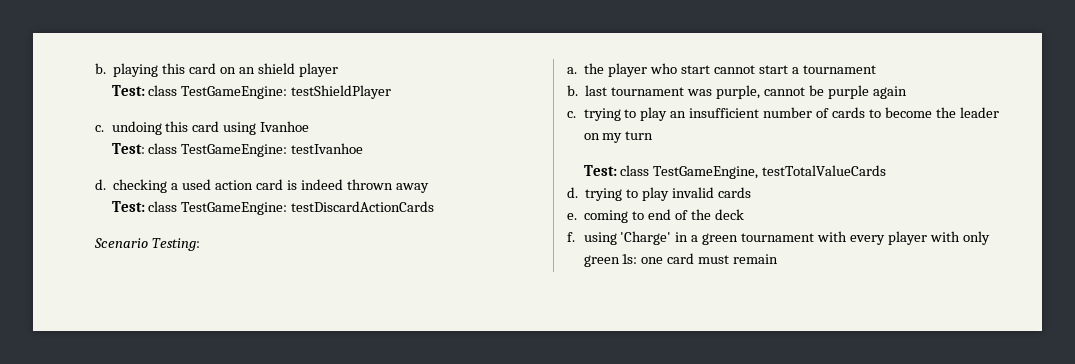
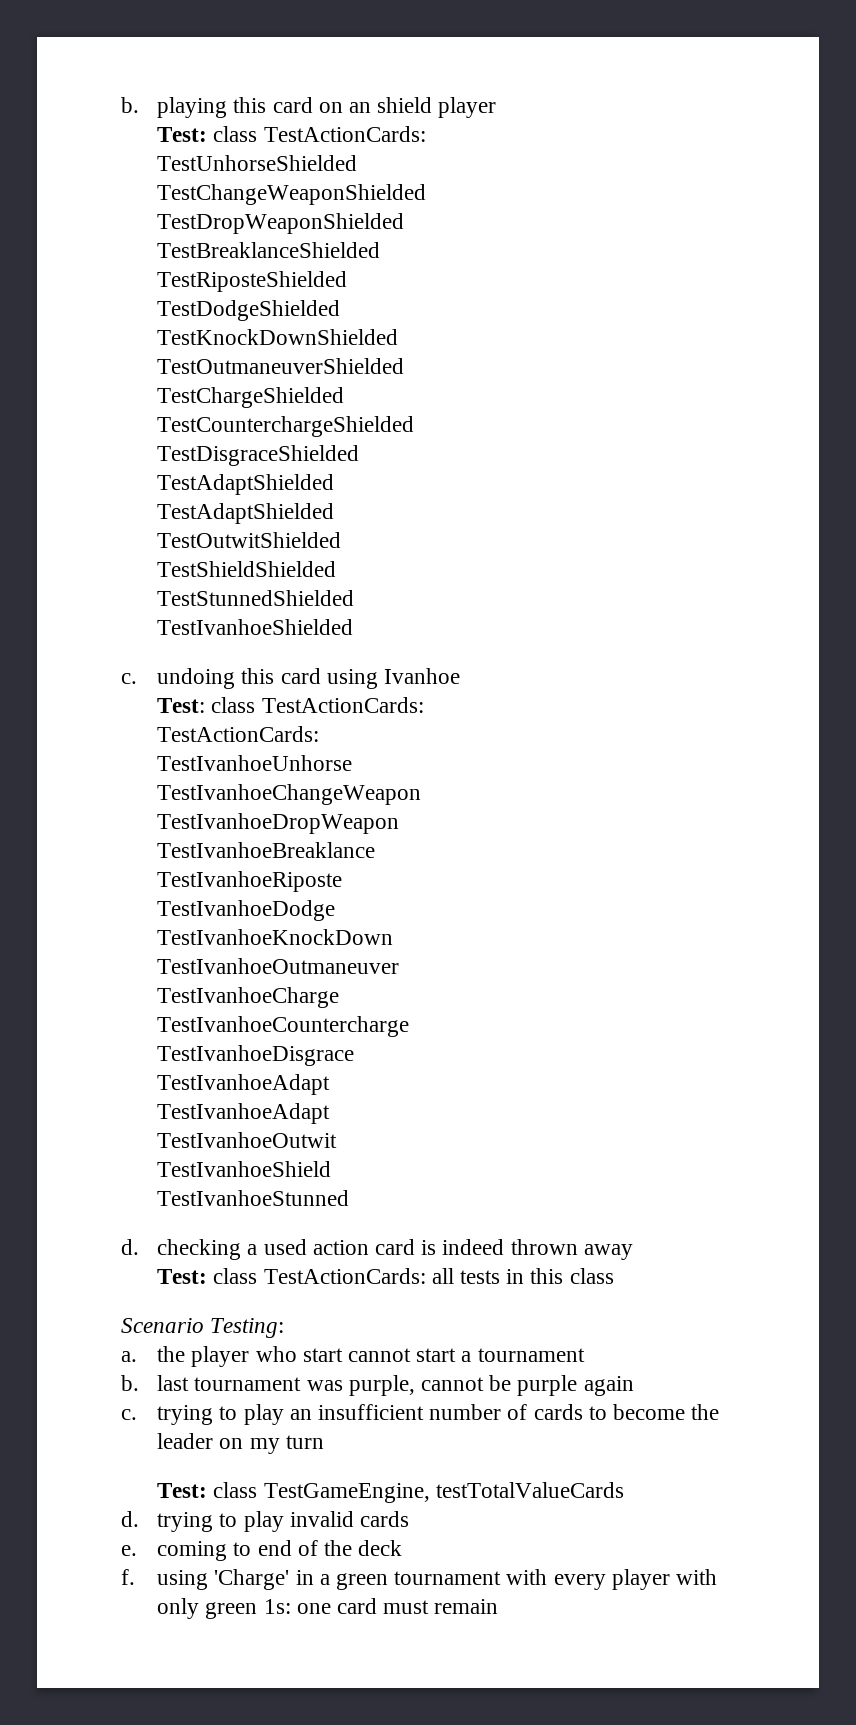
  b. playing this card on an shield player
- Test: class TestGameEngine: testShieldPlayer
+ Test: class TestActionCards:
+ TestUnhorseShielded
+ TestChangeWeaponShielded
+ TestDropWeaponShielded
+ TestBreaklanceShielded
+ TestRiposteShielded
+ TestDodgeShielded
+ TestKnockDownShielded
+ TestOutmaneuverShielded
+ TestChargeShielded
+ TestCounterchargeShielded
+ TestDisgraceShielded
+ TestAdaptShielded
+ TestAdaptShielded
+ TestOutwitShielded
+ TestShieldShielded
+ TestStunnedShielded
+ TestIvanhoeShielded
  c. undoing this card using Ivanhoe
- Test: class TestGameEngine: testIvanhoe
+ Test: class TestActionCards:
+ TestActionCards:
+ TestIvanhoeUnhorse
+ TestIvanhoeChangeWeapon
+ TestIvanhoeDropWeapon
+ TestIvanhoeBreaklance
+ TestIvanhoeRiposte
+ TestIvanhoeDodge
+ TestIvanhoeKnockDown
+ TestIvanhoeOutmaneuver
+ TestIvanhoeCharge
+ TestIvanhoeCountercharge
+ TestIvanhoeDisgrace
+ TestIvanhoeAdapt
+ TestIvanhoeAdapt
+ TestIvanhoeOutwit
+ TestIvanhoeShield
+ TestIvanhoeStunned
- Test: class TestGameEngine: testDiscardActionCards
+ Test: class TestActionCards: all tests in this class

